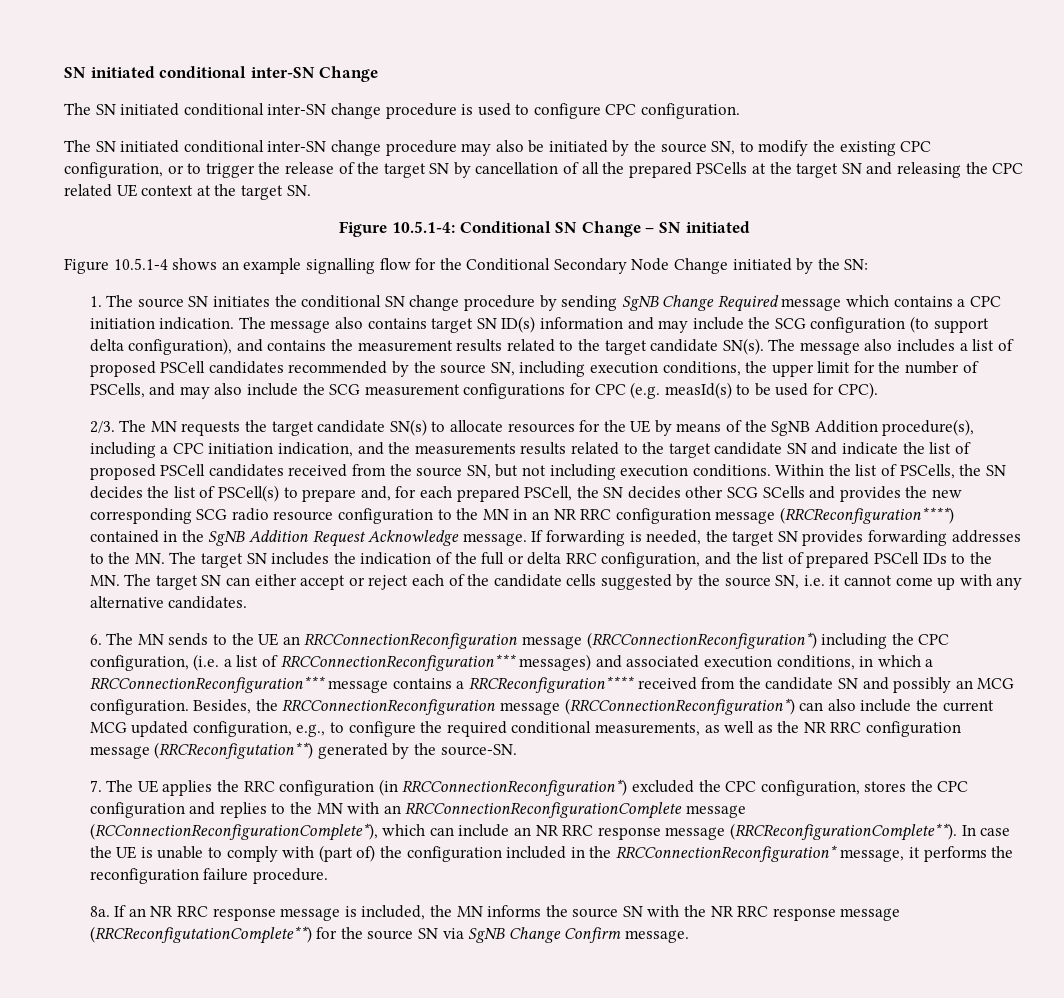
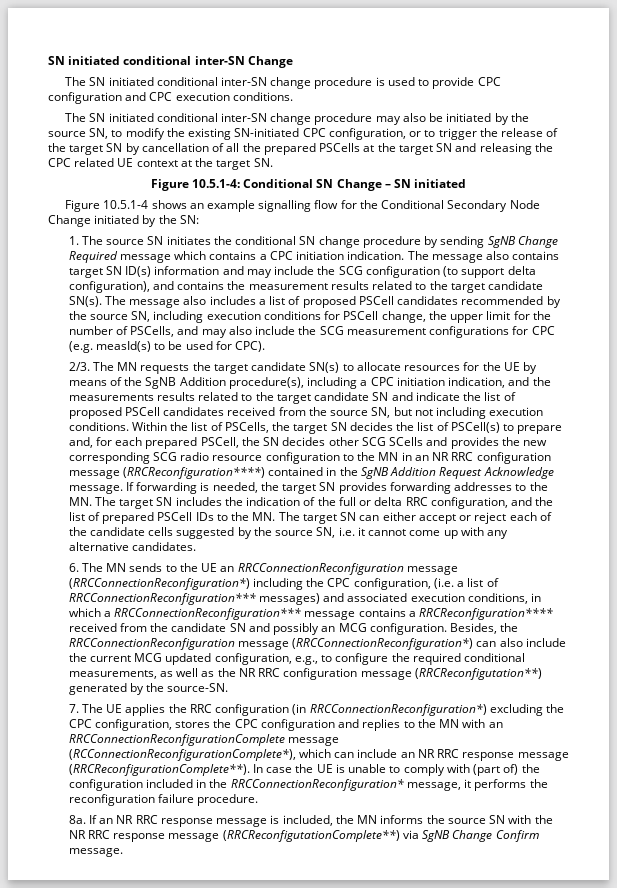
- The SN initiated conditional inter-SN change procedure is used to configure CPC configuration.
+ The SN initiated conditional inter-SN change procedure is used to provide CPC configuration and CPC execution conditions.
- The SN initiated conditional inter-SN change procedure may also be initiated by the source SN, to modify the existing CPC configuration, or to trigger the release of the target SN by cancellation of all the prepared PSCells at the target SN and releasing the CPC related UE context at the target SN.
+ The SN initiated conditional inter-SN change procedure may also be initiated by the source SN, to modify the existing SN-initiated CPC configuration, or to trigger the release of the target SN by cancellation of all the prepared PSCells at the target SN and releasing the CPC related UE context at the target SN.
- The message also includes a list of proposed PSCell candidates recommended by the source SN, including execution conditions, the upper limit for the number of PSCells, and may also include the SCG measurement configurations for CPC (e.g. measId(s) to be used for CPC).
+ The message also includes a list of proposed PSCell candidates recommended by the source SN, including execution conditions for PSCell change, the upper limit for the number of PSCells, and may also include the SCG measurement configurations for CPC (e.g. measId(s) to be used for CPC).
- Within the list of PSCells, the SN decides the list of PSCell(s) to prepare and, for each prepared PSCell, the SN decides other SCG SCells and provides the new corresponding SCG radio resource configuration to the MN in an NR RRC configuration message (RRCReconfiguration****) contained in the SgNB Addition Request Acknowledge message.
+ Within the list of PSCells, the target SN decides the list of PSCell(s) to prepare and, for each prepared PSCell, the SN decides other SCG SCells and provides the new corresponding SCG radio resource configuration to the MN in an NR RRC configuration message (RRCReconfiguration****) contained in the SgNB Addition Request Acknowledge message.
- 7. The UE applies the RRC configuration (in RRCConnectionReconfiguration*) excluded the CPC configuration, stores the CPC configuration and replies to the MN with an RRCConnectionReconfigurationComplete message (RCConnectionReconfigurationComplete*), which can include an NR RRC response message (RRCReconfigurationComplete**).
+ 7. The UE applies the RRC configuration (in RRCConnectionReconfiguration*) excluding the CPC configuration, stores the CPC configuration and replies to the MN with an RRCConnectionReconfigurationComplete message (RCConnectionReconfigurationComplete*), which can include an NR RRC response message (RRCReconfigurationComplete**).
- If an NR RRC response message is included, the MN informs the source SN with the NR RRC response message (RRCReconfigutationComplete**) for the source SN via SgNB Change Confirm message.
+ If an NR RRC response message is included, the MN informs the source SN with the NR RRC response message (RRCReconfigutationComplete**) via SgNB Change Confirm message.

